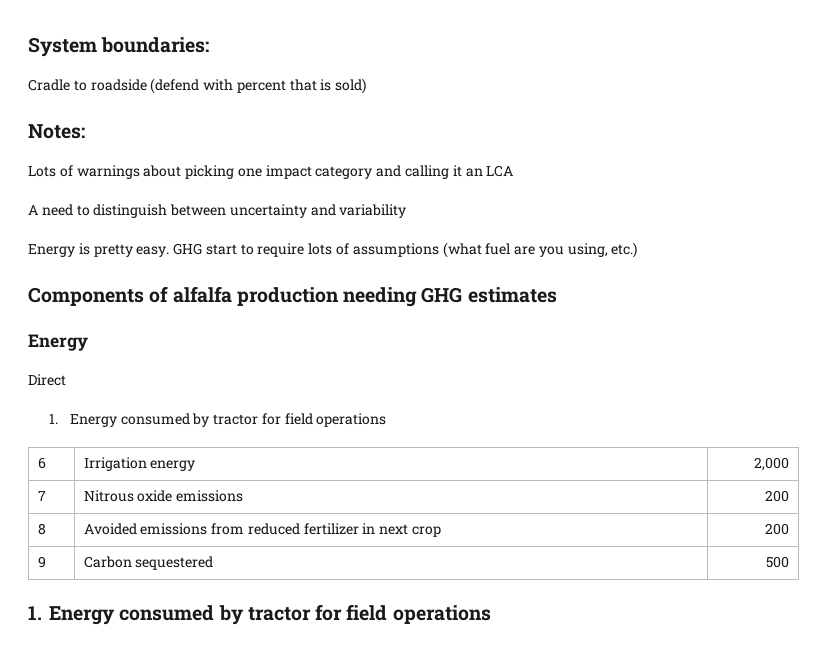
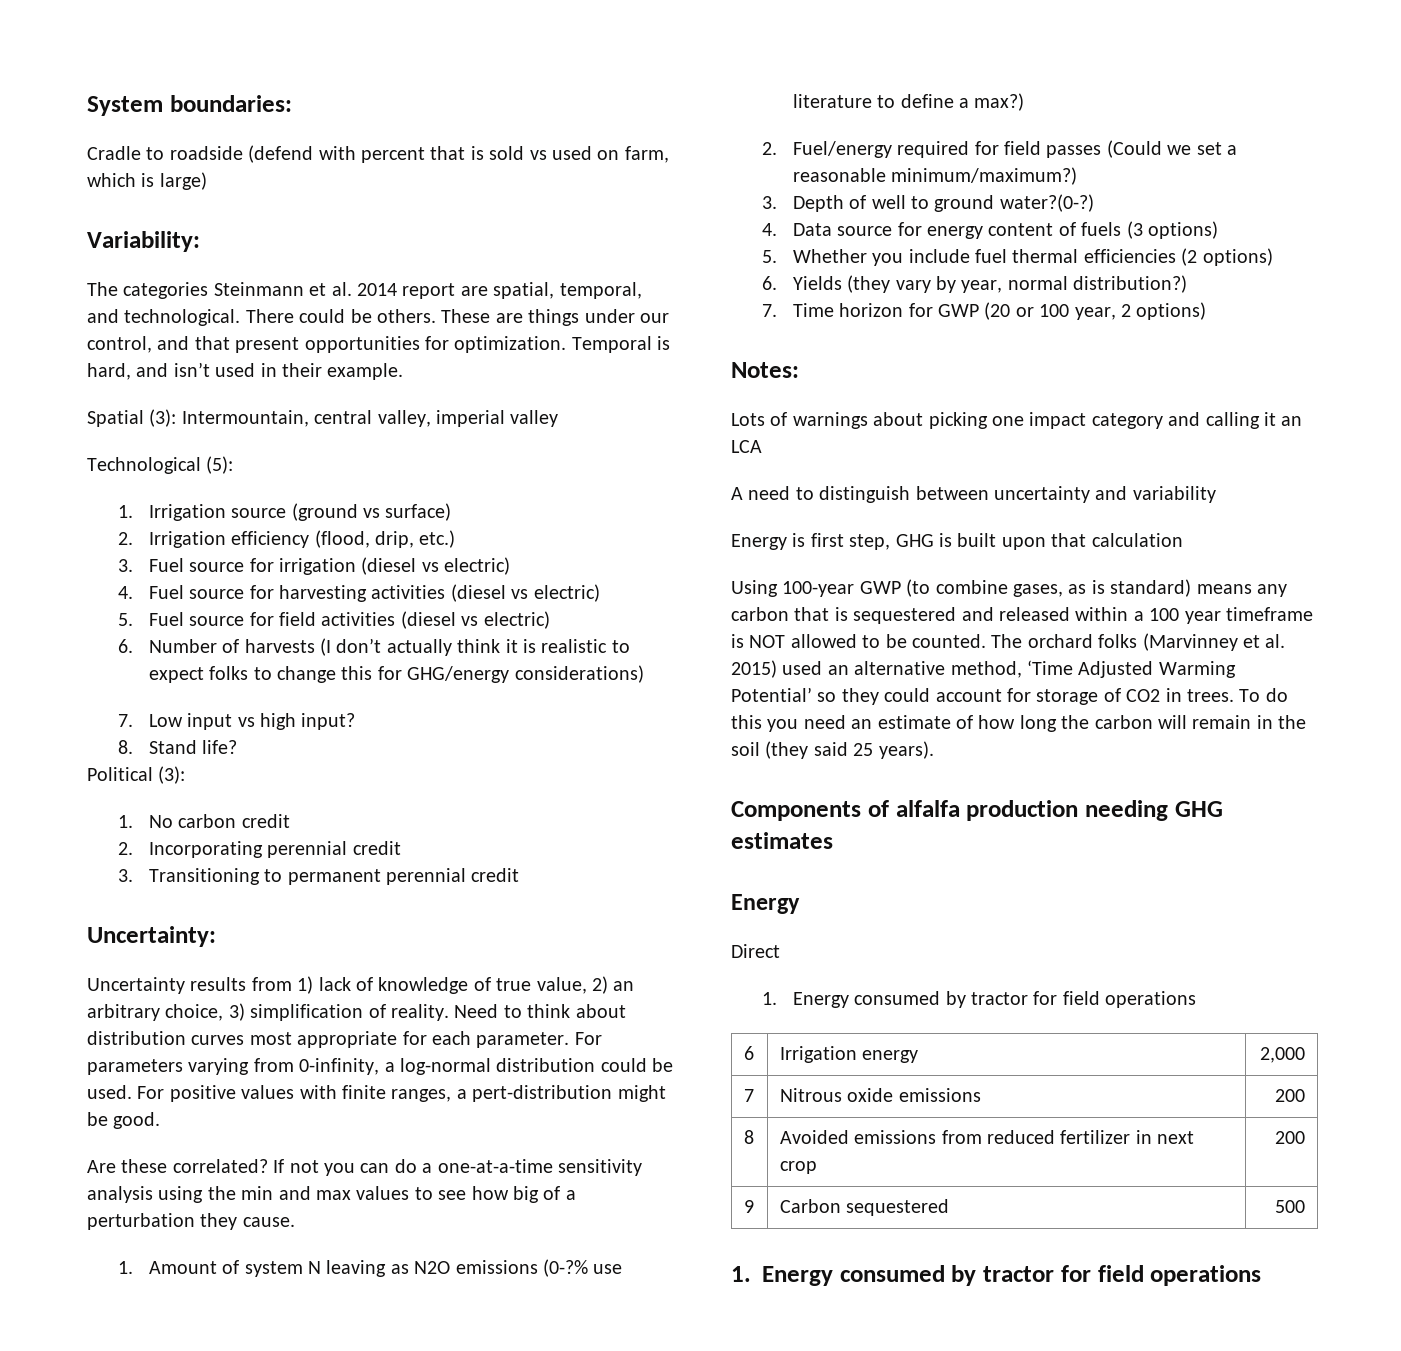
- Cradle to roadside (defend with percent that is sold)
+ Cradle to roadside (defend with percent that is sold vs used on farm, which is large)
+ Variability:
+ The categories Steinmann et al. 2014 report are spatial, temporal, and technological. There could be others. These are things under our control, and that present opportunities for optimization. Temporal is hard, and isn’t used in their example.
+ Spatial (3): Intermountain, central valley, imperial valley
+ Technological (5):
+ 1. Irrigation source (ground vs surface)
+ 2. Irrigation efficiency (flood, drip, etc.)
+ 3. Fuel source for irrigation (diesel vs electric)
+ 4. Fuel source for harvesting activities (diesel vs electric)
+ 5. Fuel source for field activities (diesel vs electric)
+ 6. Number of harvests (I don’t actually think it is realistic to expect folks to change this for GHG/energy considerations)
+ 7. Low input vs high input?
+ 8. Stand life?
+ Political (3):
+ 1. No carbon credit
+ 2. Incorporating perennial credit
+ 3. Transitioning to permanent perennial credit
+ Uncertainty:
+ Uncertainty results from 1) lack of knowledge of true value, 2) an arbitrary choice, 3) simplification of reality. Need to think about distribution curves most appropriate for each parameter. For parameters varying from 0-infinity, a log-normal distribution could be used. For positive values with finite ranges, a pert-distribution might be good.
+ Are these correlated? If not you can do a one-at-a-time sensitivity analysis using the min and max values to see how big of a perturbation they cause.
+ 1. Amount of system N leaving as N2O emissions (0-?% use literature to define a max?)
+ 2. Fuel/energy required for field passes (Could we set a reasonable minimum/maximum?)
+ 3. Depth of well to ground water?(0-?)
+ 4. Data source for energy content of fuels (3 options)
+ 5. Whether you include fuel thermal efficiencies (2 options)
+ 6. Yields (they vary by year, normal distribution?)
+ 7. Time horizon for GWP (20 or 100 year, 2 options)
- Energy is pretty easy. GHG start to require lots of assumptions (what fuel are you using, etc.)
+ Energy is first step, GHG is built upon that calculation
+ Using 100-year GWP (to combine gases, as is standard) means any carbon that is sequestered and released within a 100 year timeframe is NOT allowed to be counted. The orchard folks (Marvinney et al. 2015) used an alternative method, ‘Time Adjusted Warming Potential’ so they could account for storage of CO2 in trees. To do this you need an estimate of how long the carbon will remain in the soil (they said 25 years).

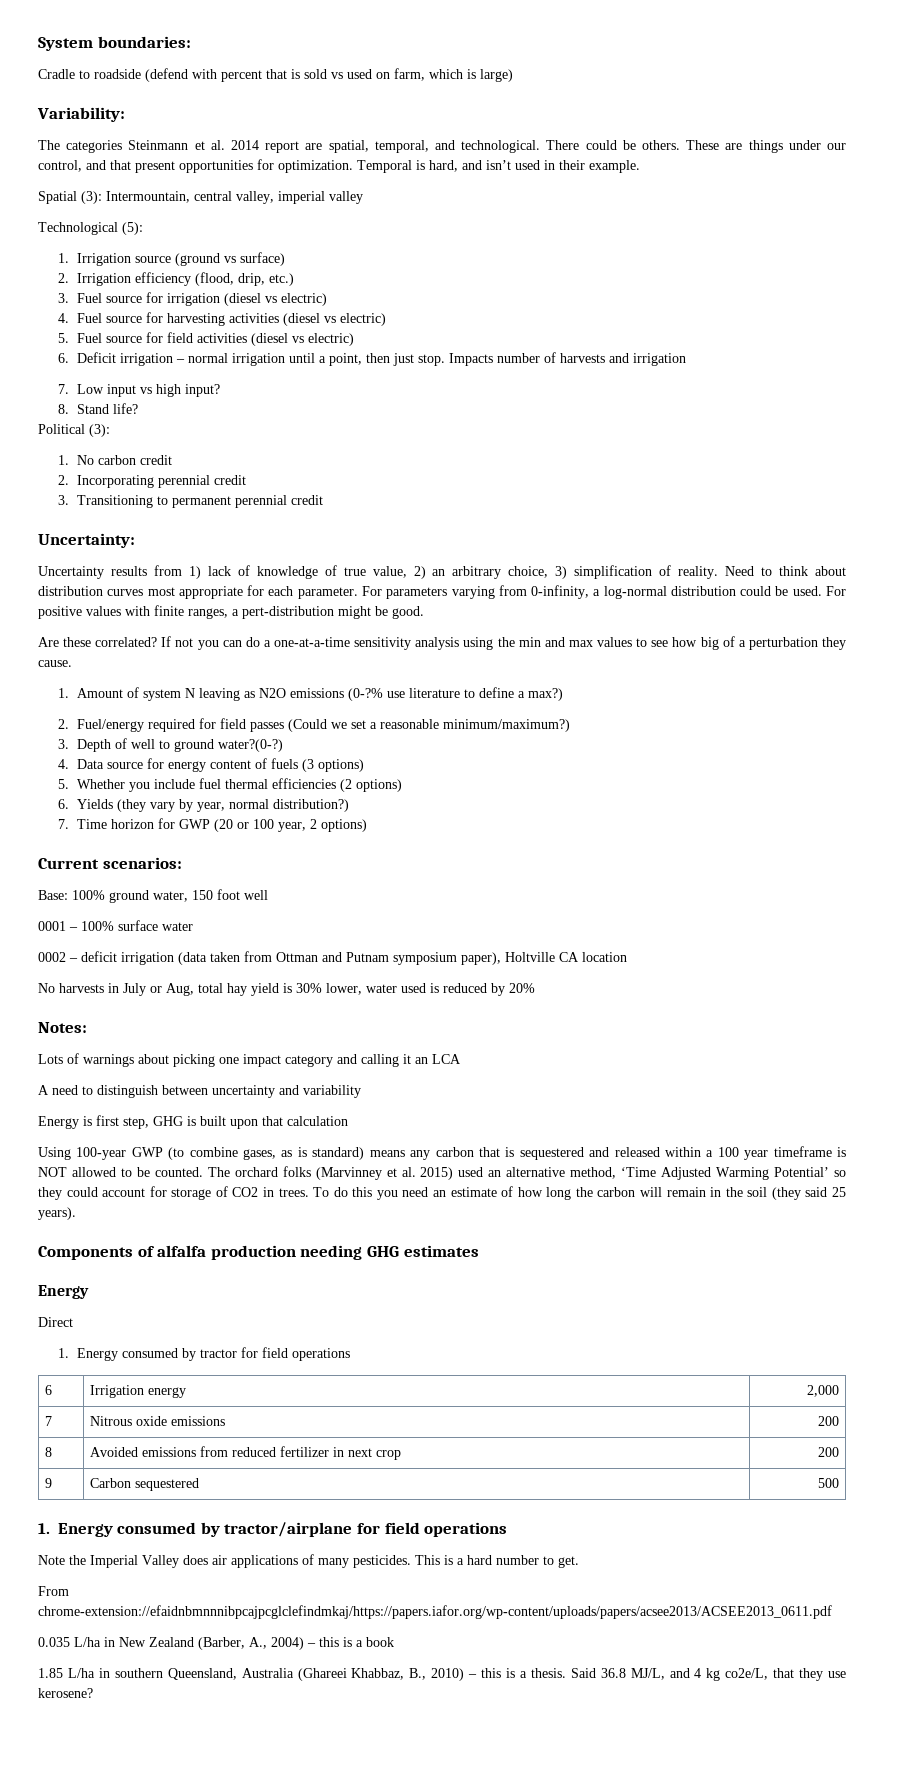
- 6. Number of harvests (I don’t actually think it is realistic to expect folks to change this for GHG/energy considerations)
+ 6. Deficit irrigation – normal irrigation until a point, then just stop. Impacts number of harvests and irrigation
+ Current scenarios:
+ Base: 100% ground water, 150 foot well
+ 0001 – 100% surface water
+ 0002 – deficit irrigation (data taken from Ottman and Putnam symposium paper), Holtville CA location
+ No harvests in July or Aug, total hay yield is 30% lower, water used is reduced by 20%
  9 | Carbon sequestered | 500
- 1. Energy consumed by tractor for field operations
+ 1. Energy consumed by tractor/airplane for field operations
+ Note the Imperial Valley does air applications of many pesticides. This is a hard number to get.
+ From chrome-extension://efaidnbmnnnibpcajpcglclefindmkaj/https://papers.iafor.org/wp-content/uploads/papers/acsee2013/ACSEE2013_0611.pdf
+ 0.035 L/ha in New Zealand (Barber, A., 2004) – this is a book
+ 1.85 L/ha in southern Queensland, Australia (Ghareei Khabbaz, B., 2010) – this is a thesis. Said 36.8 MJ/L, and 4 kg co2e/L, that they use kerosene?

